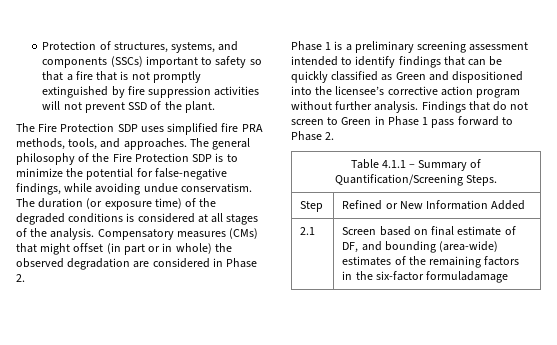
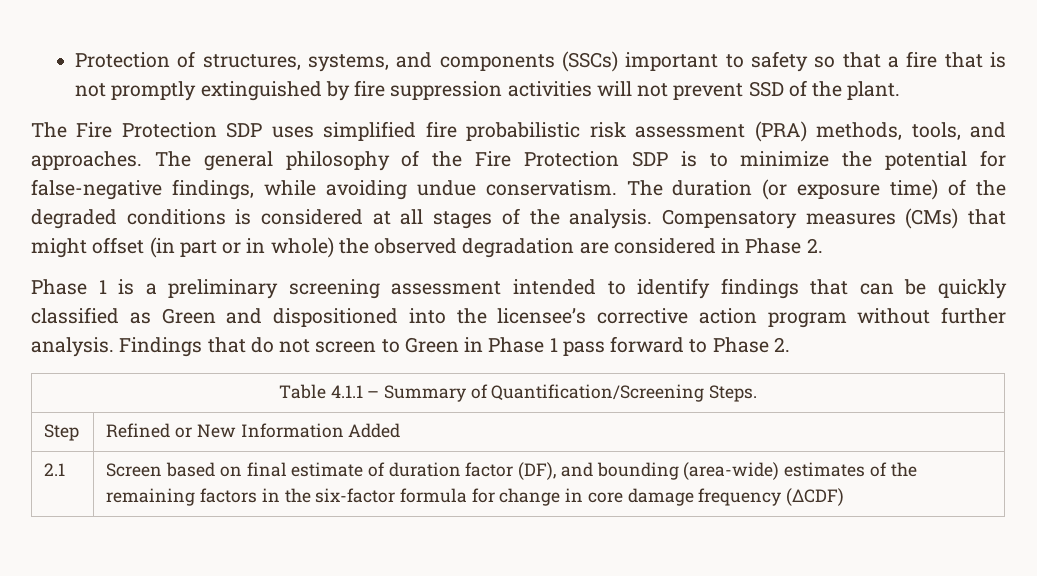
- The Fire Protection SDP uses simplified fire PRA methods, tools, and approaches.
+ The Fire Protection SDP uses simplified fire probabilistic risk assessment (PRA) methods, tools, and approaches.
- 2.1 | Screen based on final estimate of DF, and bounding (area-wide) estimates of the remaining factors in the six-factor formuladamage
+ 2.1 | Screen based on final estimate of duration factor (DF), and bounding (area-wide) estimates of the remaining factors in the six-factor formula for change in core damage frequency (ΔCDF)

